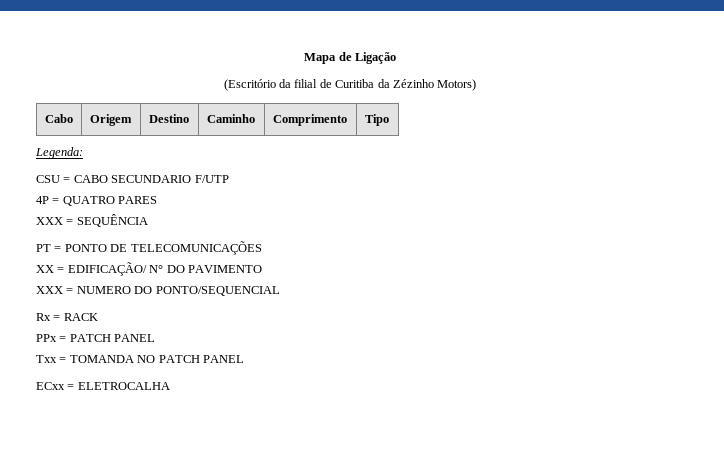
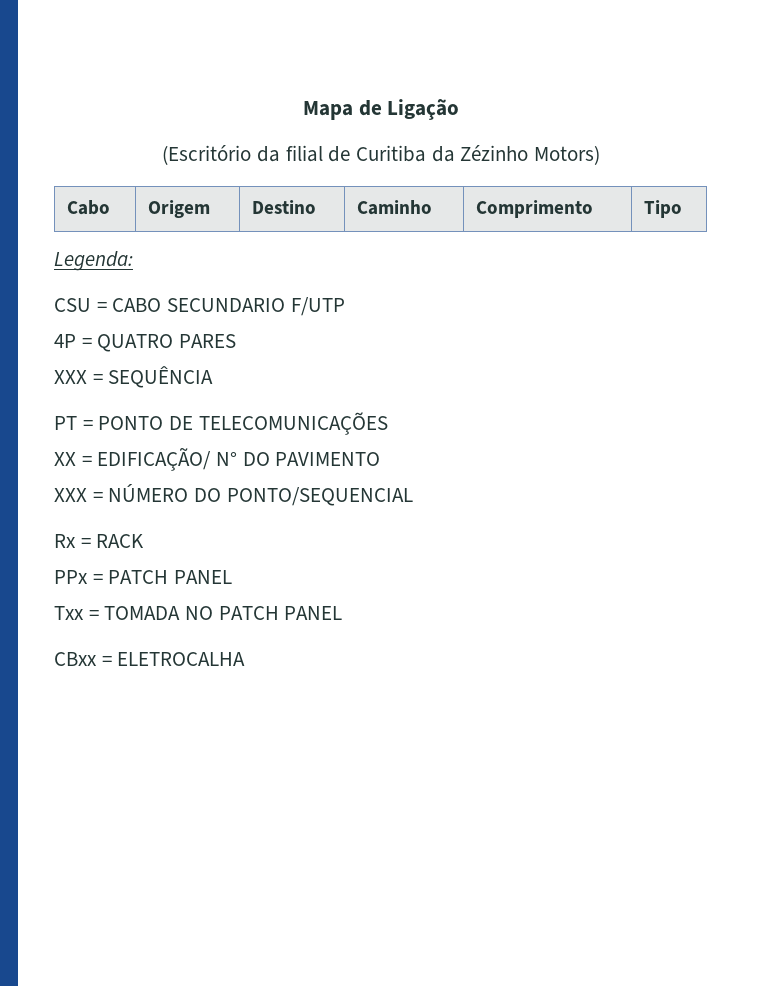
- XXX = NUMERO DO PONTO/SEQUENCIAL
+ XXX = NÚMERO DO PONTO/SEQUENCIAL
- Txx = TOMANDA NO PATCH PANEL
+ Txx = TOMADA NO PATCH PANEL
- ECxx = ELETROCALHA
+ CBxx = ELETROCALHA

